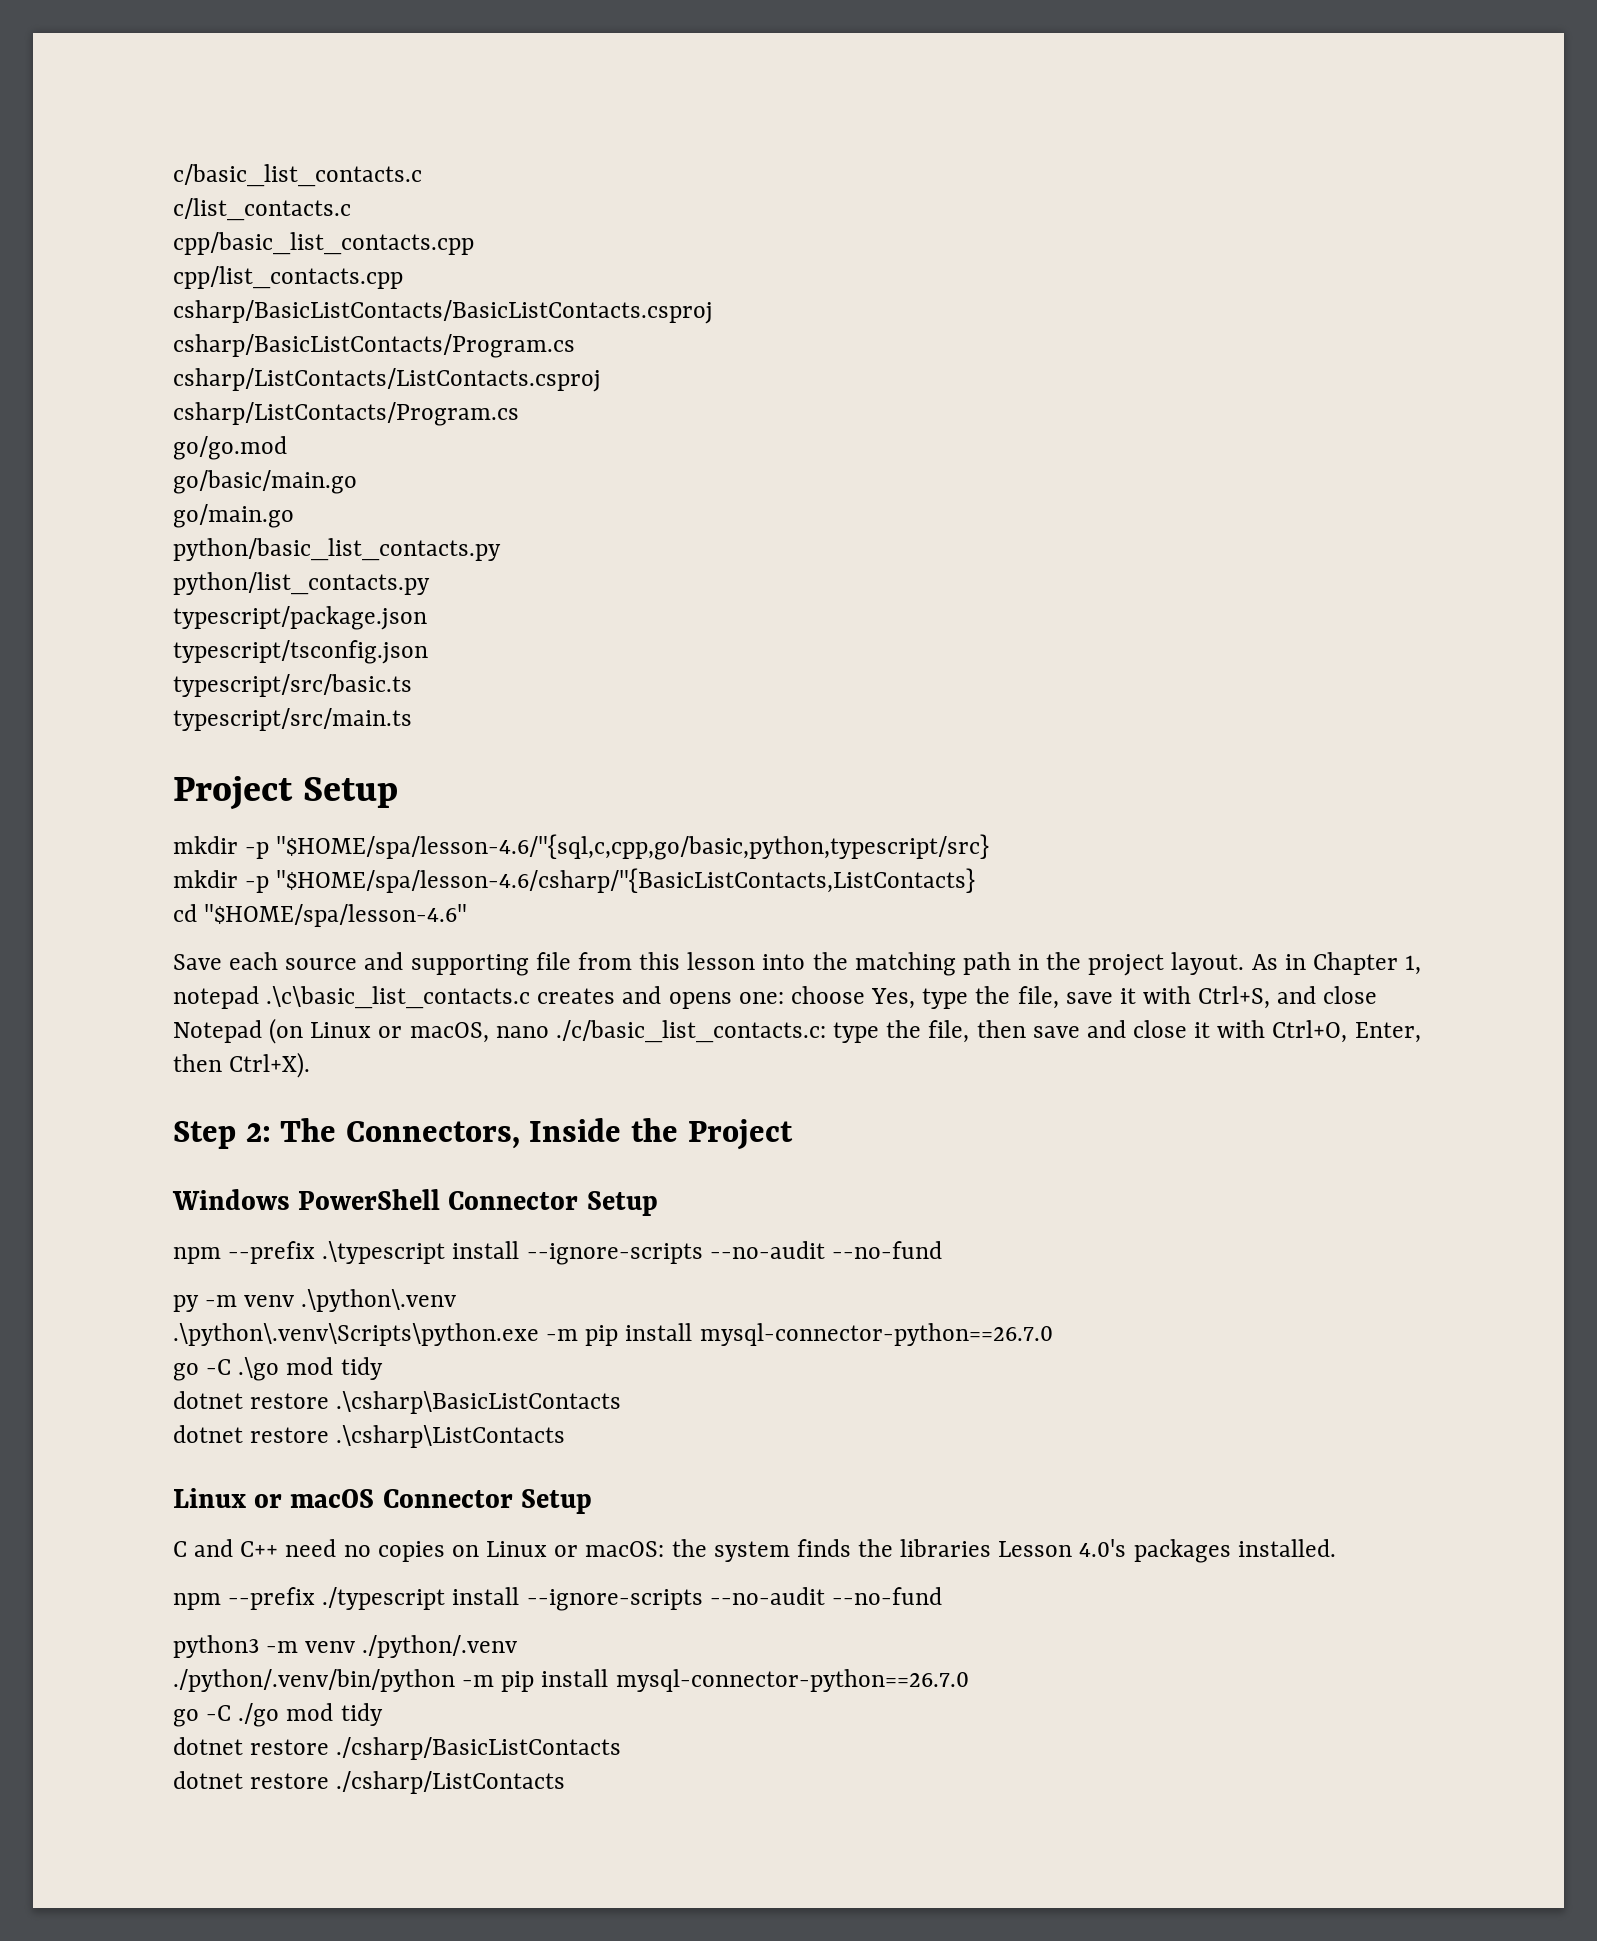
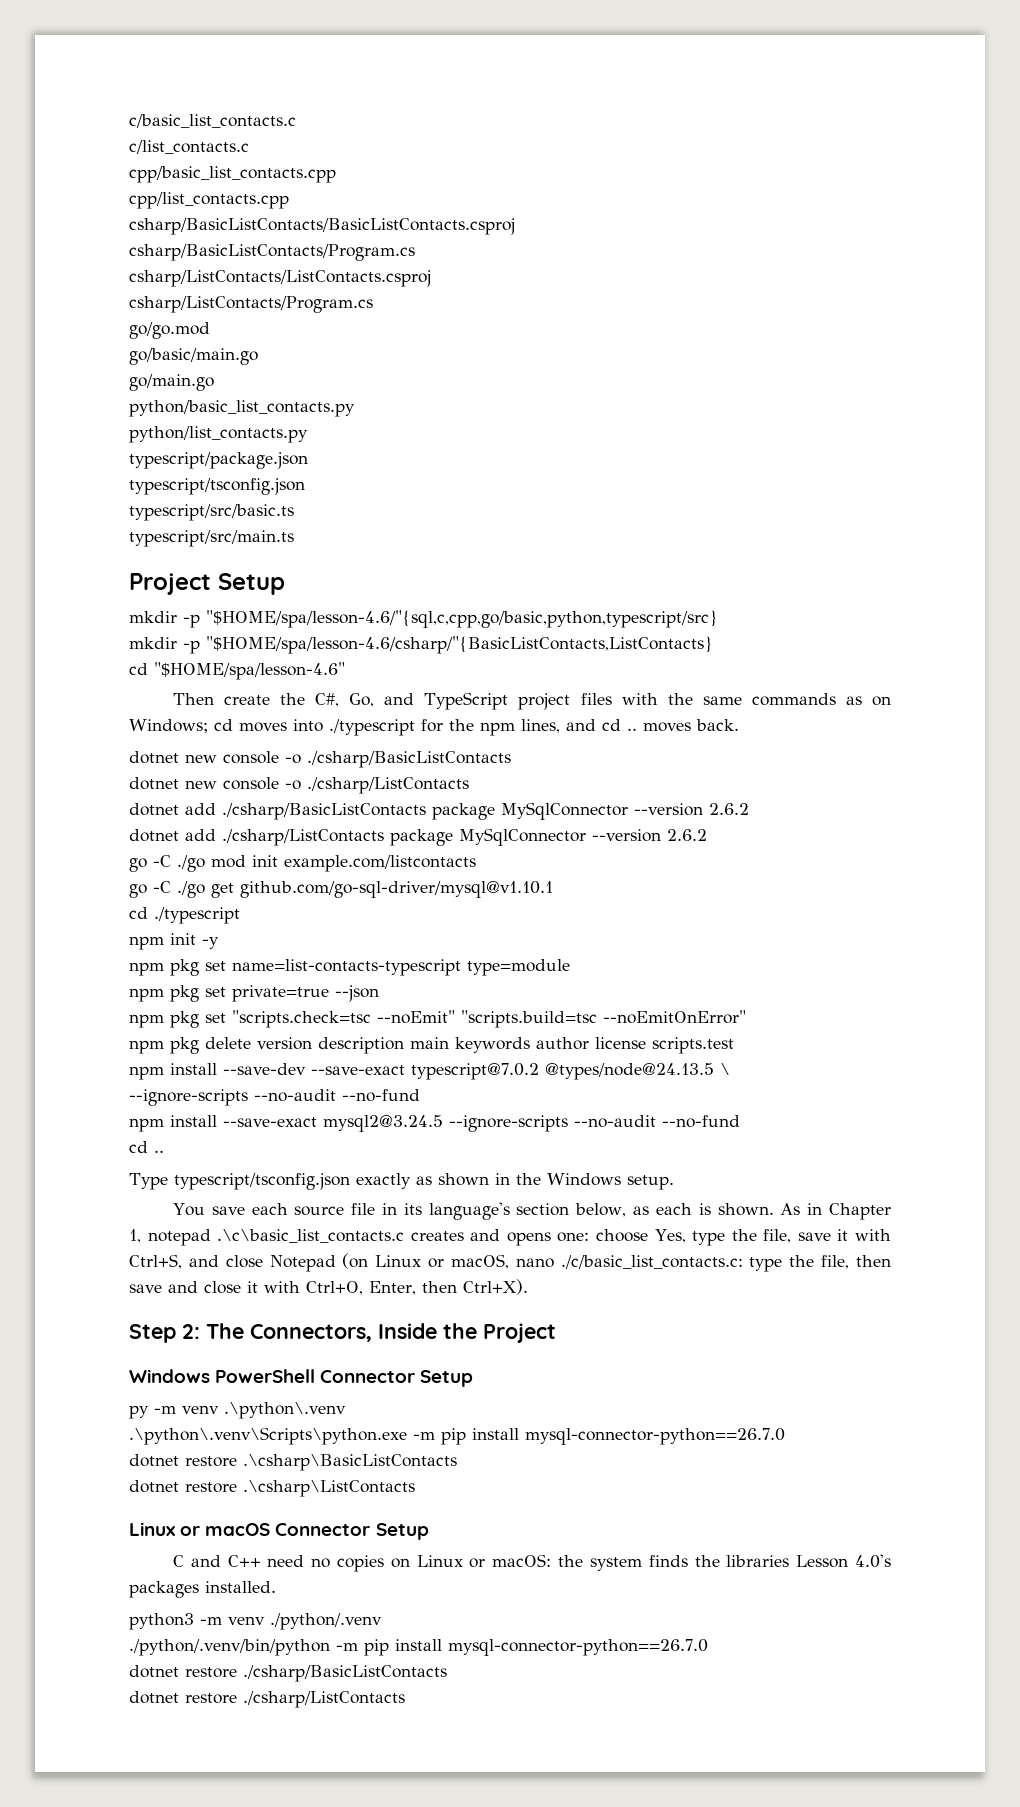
- Save each source and supporting file from this lesson into the matching path in the project layout.
+ Then create the C#, Go, and TypeScript project files with the same commands as on Windows; cd moves into ./typescript for the npm lines, and cd .. moves back.
+ dotnet new console -o ./csharp/BasicListContacts
+ dotnet new console -o ./csharp/ListContacts
+ dotnet add ./csharp/BasicListContacts package MySqlConnector --version 2.6.2
+ dotnet add ./csharp/ListContacts package MySqlConnector --version 2.6.2
+ go -C ./go mod init example.com/listcontacts
+ go -C ./go get github.com/go-sql-driver/mysql@v1.10.1
+ cd ./typescript
+ npm init -y
+ npm pkg set name=list-contacts-typescript type=module
+ npm pkg set private=true --json
+ npm pkg set "scripts.check=tsc --noEmit" "scripts.build=tsc --noEmitOnError"
+ npm pkg delete version description main keywords author license scripts.test
+ npm install --save-dev --save-exact typescript@7.0.2 @types/node@24.13.5 \
+ --ignore-scripts --no-audit --no-fund
+ npm install --save-exact mysql2@3.24.5 --ignore-scripts --no-audit --no-fund
+ cd ..
+ Type typescript/tsconfig.json exactly as shown in the Windows setup.
+ You save each source file in its language's section below, as each is shown.
- npm --prefix .\typescript install --ignore-scripts --no-audit --no-fund
- go -C .\go mod tidy
- npm --prefix ./typescript install --ignore-scripts --no-audit --no-fund
- go -C ./go mod tidy

